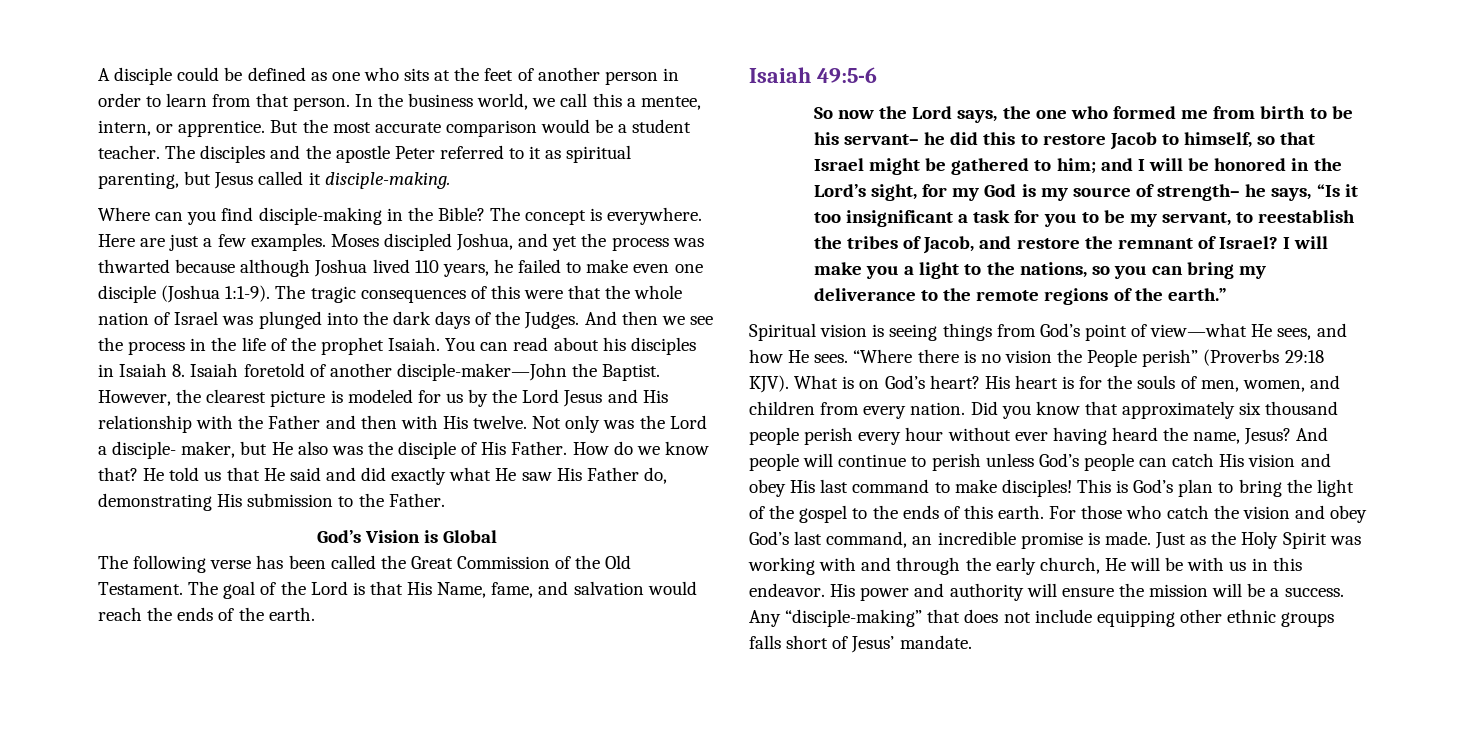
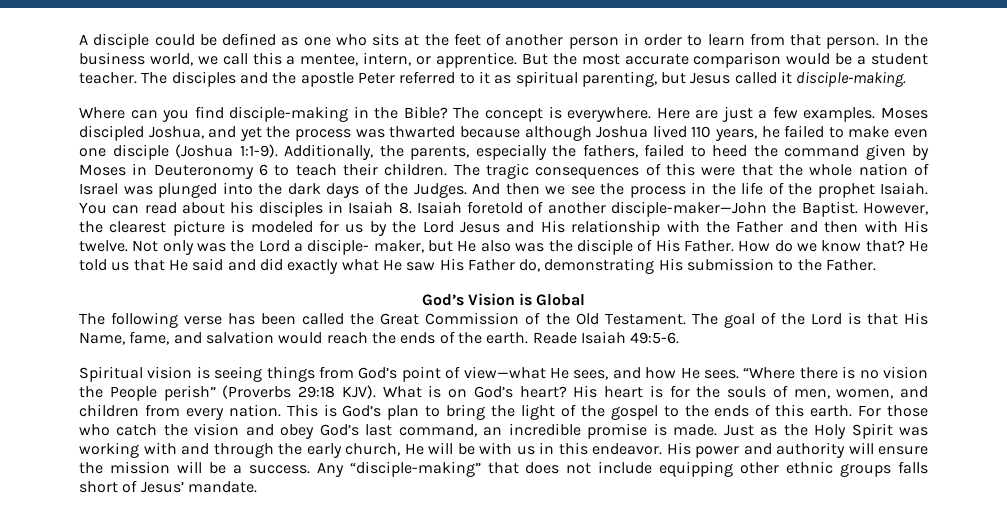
+ Additionally, the parents, especially the fathers, failed to heed the command given by Moses in Deuteronomy 6 to teach their children.
- The goal of the Lord is that His Name, fame, and salvation would reach the ends of the earth.
- Isaiah 49:5-6
- So now the Lord says, the one who formed me from birth to be his servant– he did this to restore Jacob to himself, so that Israel might be gathered to him; and I will be honored in the Lord’s sight, for my God is my source of strength– he says, “Is it too insignificant a task for you to be my servant, to reestablish the tribes of Jacob, and restore the remnant of Israel? I will make you a light to the nations, so you can bring my deliverance to the remote regions of the earth.”
+ The goal of the Lord is that His Name, fame, and salvation would reach the ends of the earth. Reade Isaiah 49:5-6.
- Did you know that approximately six thousand people perish every hour without ever having heard the name, Jesus? And people will continue to perish unless God’s people can catch His vision and obey His last command to make disciples!

